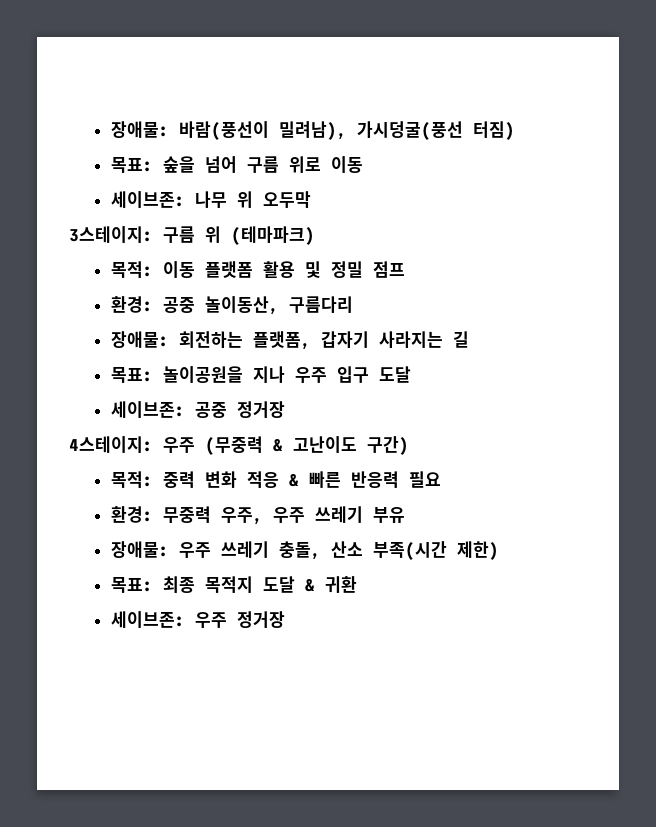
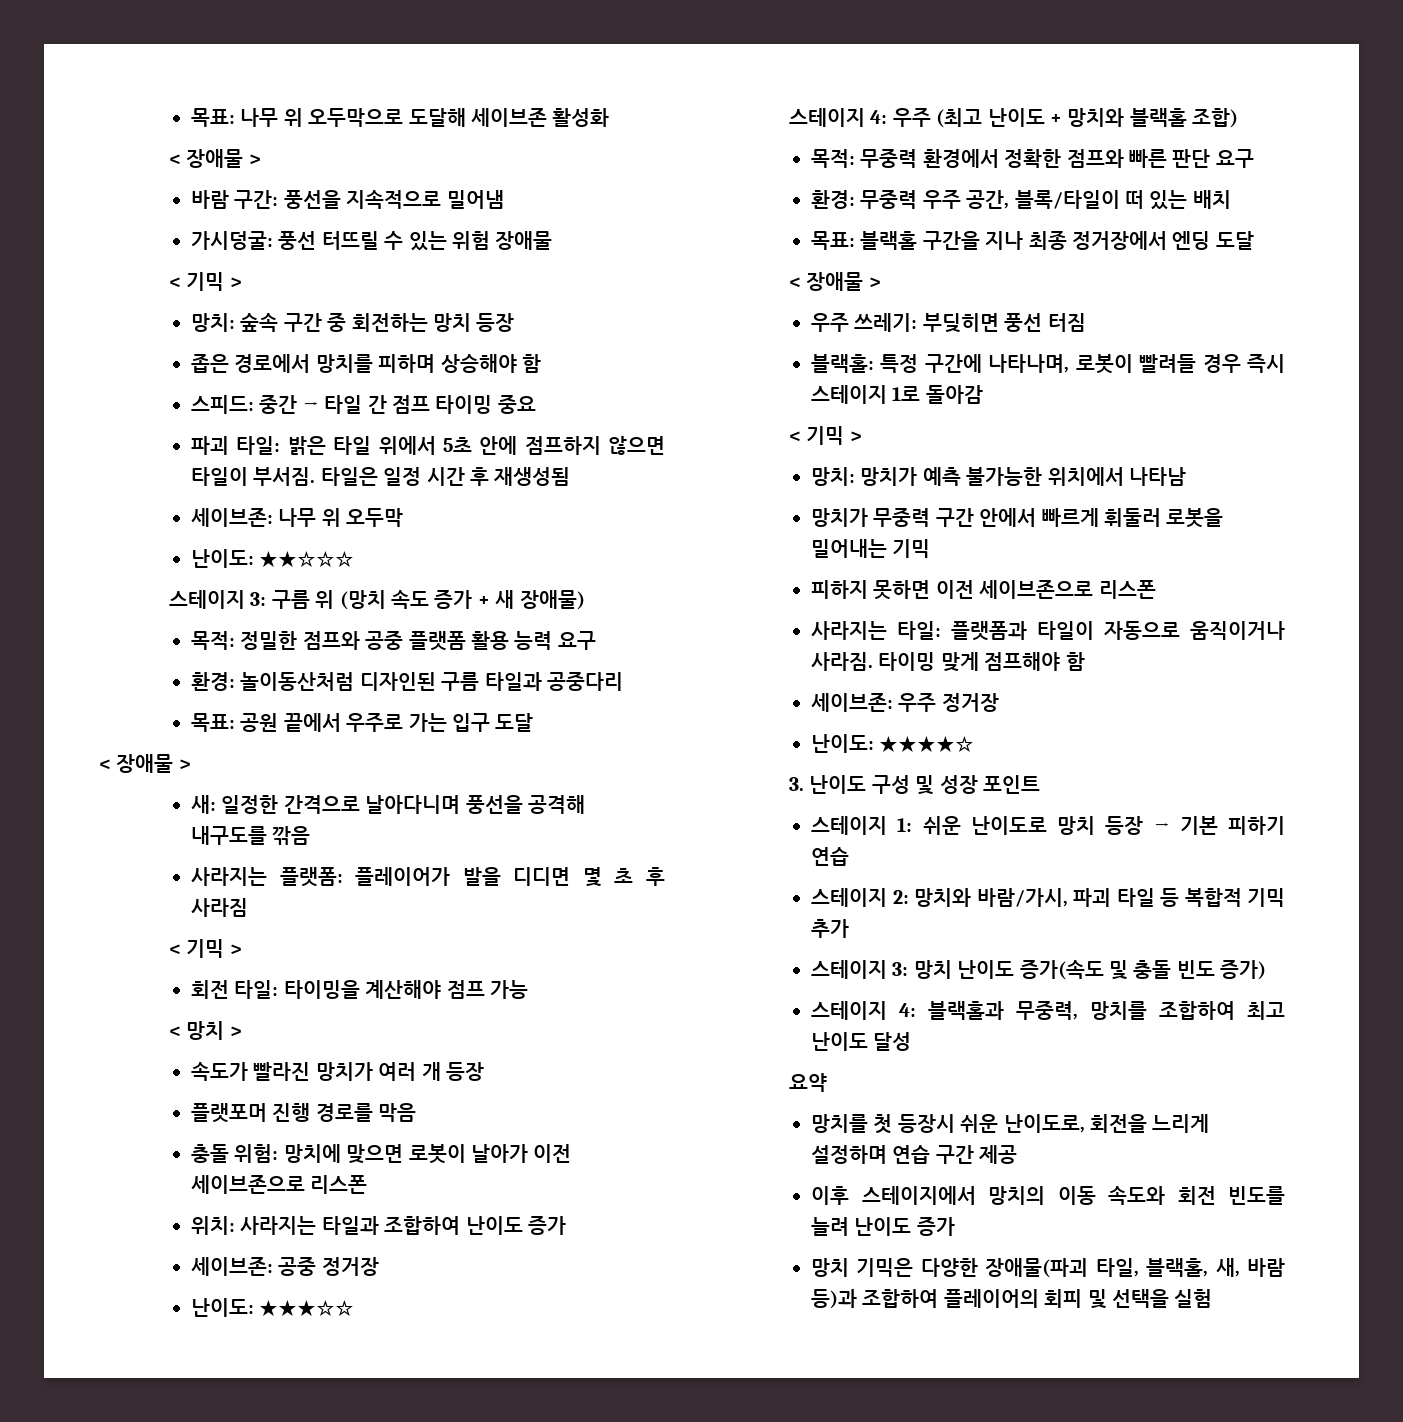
- 장애물: 바람(풍선이 밀려남), 가시덩굴(풍선 터짐)
- 목표: 숲을 넘어 구름 위로 이동
+ 목표: 나무 위 오두막으로 도달해 세이브존 활성화
+ < 장애물 >
+ 바람 구간: 풍선을 지속적으로 밀어냄
+ 가시덩굴: 풍선 터뜨릴 수 있는 위험 장애물
+ < 기믹 >
+ 망치: 숲속 구간 중 회전하는 망치 등장
+ 좁은 경로에서 망치를 피하며 상승해야 함
+ 스피드: 중간 → 타일 간 점프 타이밍 중요
+ 파괴 타일: 밝은 타일 위에서 5초 안에 점프하지 않으면 타일이 부서짐. 타일은 일정 시간 후 재생성됨
  세이브존: 나무 위 오두막
- 3스테이지: 구름 위 (테마파크)
- 목적: 이동 플랫폼 활용 및 정밀 점프
- 환경: 공중 놀이동산, 구름다리
- 장애물: 회전하는 플랫폼, 갑자기 사라지는 길
- 목표: 놀이공원을 지나 우주 입구 도달
+ 난이도: ★★☆☆☆
+ 스테이지 3: 구름 위 (망치 속도 증가 + 새 장애물)
+ 목적: 정밀한 점프와 공중 플랫폼 활용 능력 요구
+ 환경: 놀이동산처럼 디자인된 구름 타일과 공중다리
+ 목표: 공원 끝에서 우주로 가는 입구 도달
+ < 장애물 >
+ 새: 일정한 간격으로 날아다니며 풍선을 공격해 내구도를 깎음
+ 사라지는 플랫폼: 플레이어가 발을 디디면 몇 초 후 사라짐
+ < 기믹 >
+ 회전 타일: 타이밍을 계산해야 점프 가능
+ < 망치 >
+ 속도가 빨라진 망치가 여러 개 등장
+ 플랫포머 진행 경로를 막음
+ 충돌 위험: 망치에 맞으면 로봇이 날아가 이전 세이브존으로 리스폰
+ 위치: 사라지는 타일과 조합하여 난이도 증가
  세이브존: 공중 정거장
- 4스테이지: 우주 (무중력 & 고난이도 구간)
- 목적: 중력 변화 적응 & 빠른 반응력 필요
- 환경: 무중력 우주, 우주 쓰레기 부유
- 장애물: 우주 쓰레기 충돌, 산소 부족(시간 제한)
- 목표: 최종 목적지 도달 & 귀환
+ 난이도: ★★★☆☆
+ 스테이지 4: 우주 (최고 난이도 + 망치와 블랙홀 조합)
+ 목적: 무중력 환경에서 정확한 점프와 빠른 판단 요구
+ 환경: 무중력 우주 공간, 블록/타일이 떠 있는 배치
+ 목표: 블랙홀 구간을 지나 최종 정거장에서 엔딩 도달
+ < 장애물 >
+ 우주 쓰레기: 부딪히면 풍선 터짐
+ 블랙홀: 특정 구간에 나타나며, 로봇이 빨려들 경우 즉시 스테이지 1로 돌아감
+ < 기믹 >
+ 망치: 망치가 예측 불가능한 위치에서 나타남
+ 망치가 무중력 구간 안에서 빠르게 휘둘러 로봇을 밀어내는 기믹
+ 피하지 못하면 이전 세이브존으로 리스폰
+ 사라지는 타일: 플랫폼과 타일이 자동으로 움직이거나 사라짐. 타이밍 맞게 점프해야 함
  세이브존: 우주 정거장
+ 난이도: ★★★★☆
+ 3. 난이도 구성 및 성장 포인트
+ 스테이지 1: 쉬운 난이도로 망치 등장 → 기본 피하기 연습
+ 스테이지 2: 망치와 바람/가시, 파괴 타일 등 복합적 기믹 추가
+ 스테이지 3: 망치 난이도 증가(속도 및 충돌 빈도 증가)
+ 스테이지 4: 블랙홀과 무중력, 망치를 조합하여 최고 난이도 달성
+ 요약
+ 망치를 첫 등장시 쉬운 난이도로, 회전을 느리게 설정하며 연습 구간 제공
+ 이후 스테이지에서 망치의 이동 속도와 회전 빈도를 늘려 난이도 증가
+ 망치 기믹은 다양한 장애물(파괴 타일, 블랙홀, 새, 바람 등)과 조합하여 플레이어의 회피 및 선택을 실험

